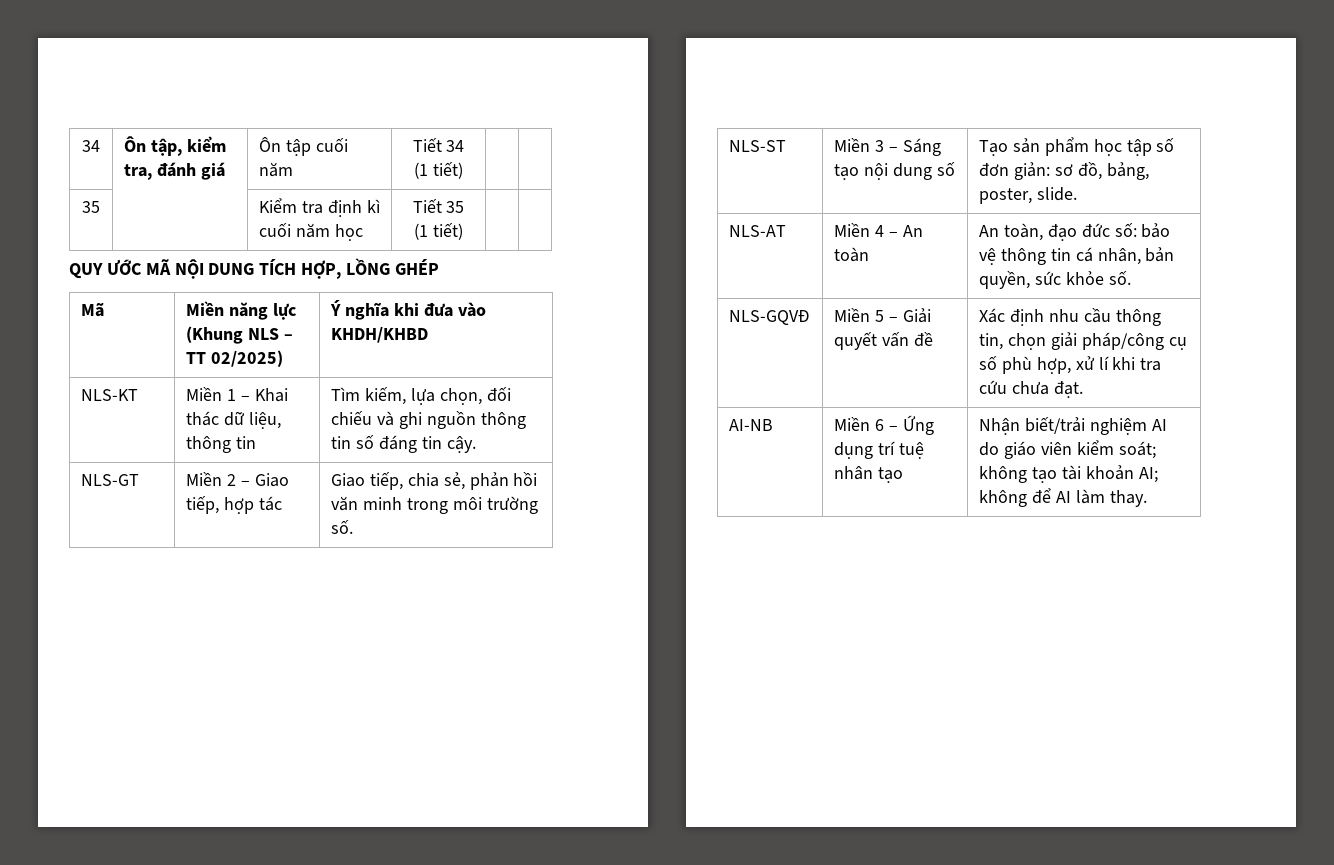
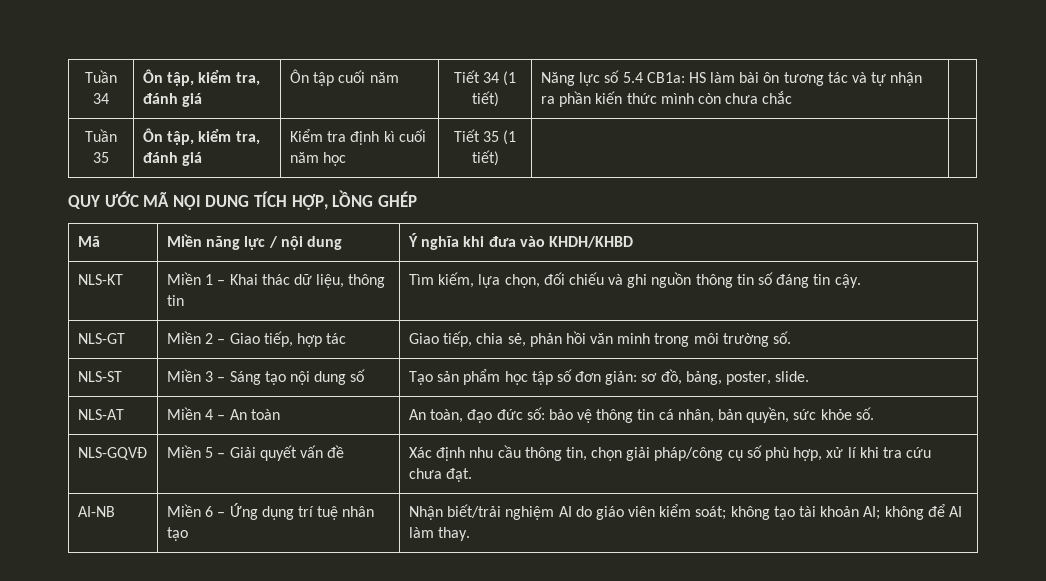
- 34 | Ôn tập, kiểm tra, đánh giá | Ôn tập cuối năm | Tiết 34 (1 tiết) | |
- 35 | | Kiểm tra định kì cuối năm học | Tiết 35 (1 tiết) | |
+ Tuần 34 | Ôn tập, kiểm tra, đánh giá | Ôn tập cuối năm | Tiết 34 (1 tiết) | Năng lực số 5.4 CB1a: HS làm bài ôn tương tác và tự nhận ra phần kiến thức mình còn chưa chắc |
+ Tuần 35 | Ôn tập, kiểm tra, đánh giá | Kiểm tra định kì cuối năm học | Tiết 35 (1 tiết) | |
- Mã | Miền năng lực (Khung NLS – TT 02/2025) | Ý nghĩa khi đưa vào KHDH/KHBD
+ Mã | Miền năng lực / nội dung | Ý nghĩa khi đưa vào KHDH/KHBD

